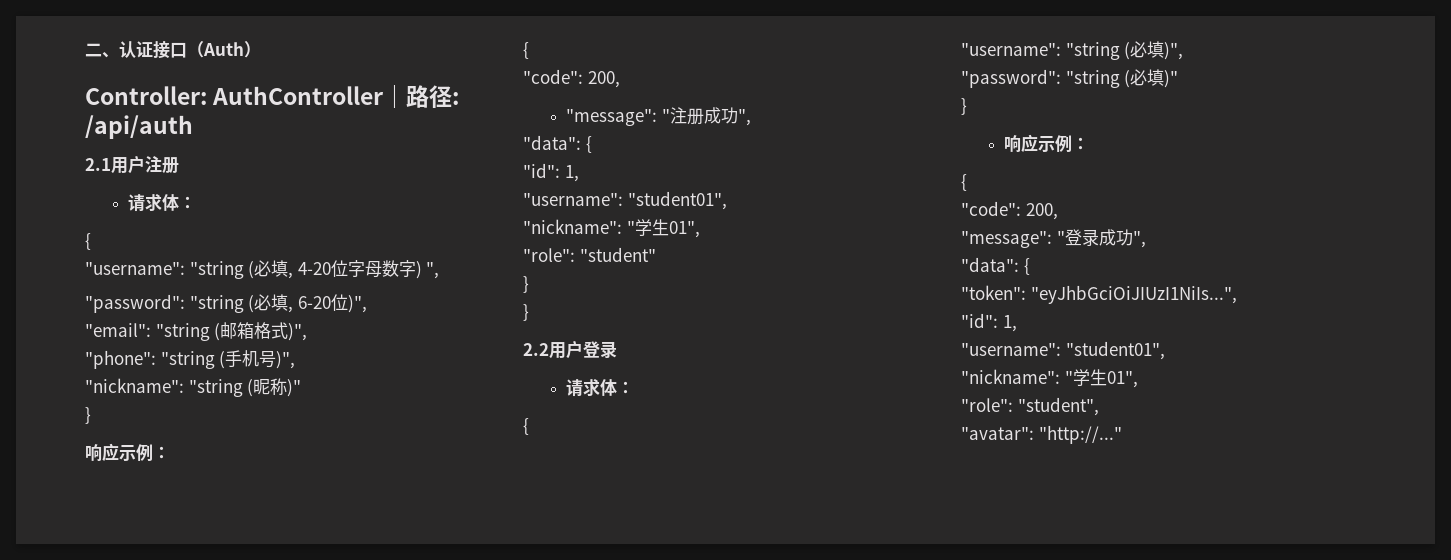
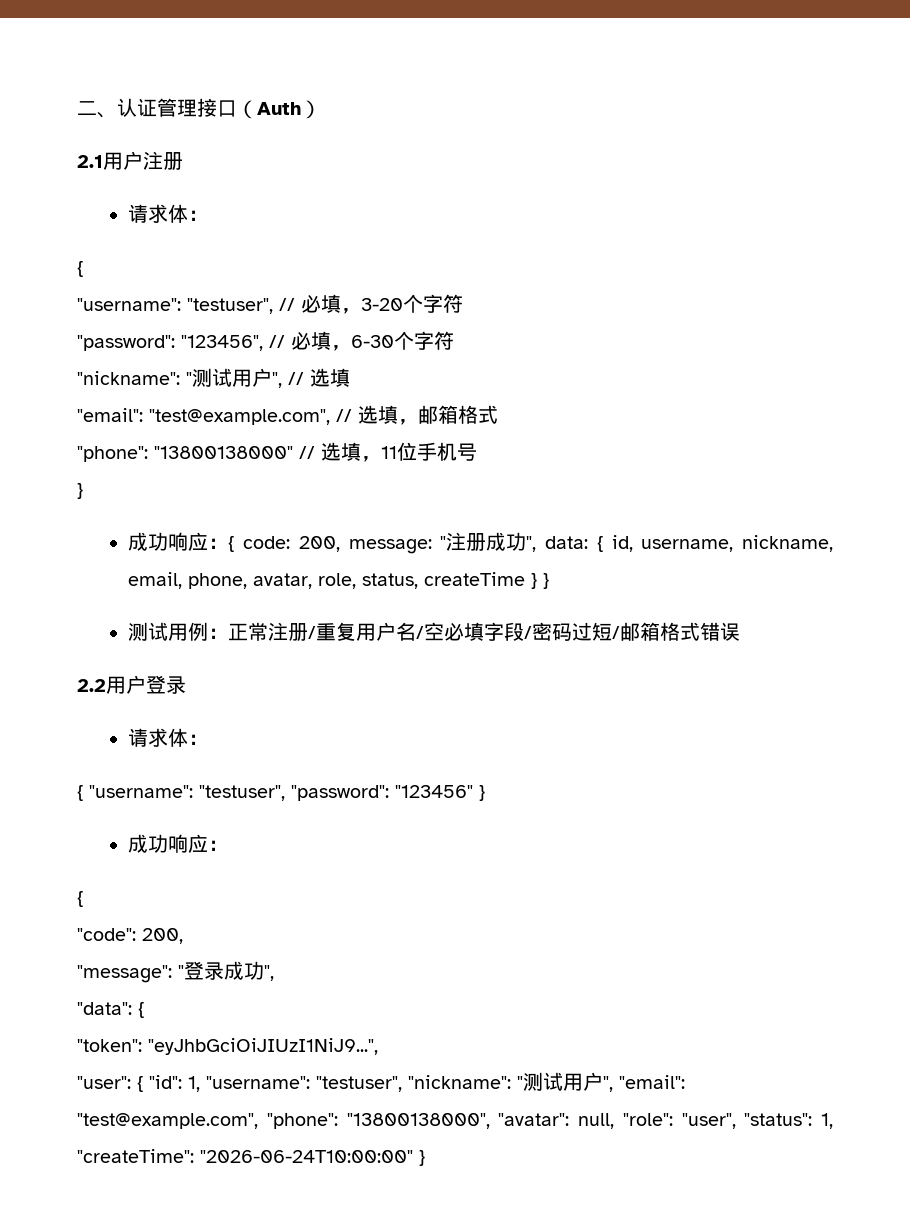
- 二、认证接口（Auth）
+ 二、认证管理接口（Auth）
- Controller: AuthController｜路径: /api/auth
- "username": "string (必填, 4-20位字母数字) ",
- "password": "string (必填, 6-20位)",
- "email": "string (邮箱格式)",
- "phone": "string (手机号)",
- "nickname": "string (昵称)"
+ "username": "testuser", // 必填，3-20个字符
+ "password": "123456", // 必填，6-30个字符
+ "nickname": "测试用户", // 选填
+ "email": "test@example.com", // 选填，邮箱格式
+ "phone": "13800138000" // 选填，11位手机号
  }
- 响应示例：
- {
- "code": 200,
- "message": "注册成功",
- "data": {
- "id": 1,
- "username": "student01",
- "nickname": "学生01",
- "role": "student"
- }
- }
+ 成功响应：{ code: 200, message: "注册成功", data: { id, username, nickname, email, phone, avatar, role, status, createTime } }
+ 测试用例：正常注册/重复用户名/空必填字段/密码过短/邮箱格式错误
  2.2用户登录
  请求体：
- {
- "username": "string (必填)",
- "password": "string (必填)"
- }
- 响应示例：
+ { "username": "testuser", "password": "123456" }
+ 成功响应：
- "token": "eyJhbGciOiJIUzI1NiIs...",
- "id": 1,
- "username": "student01",
- "nickname": "学生01",
- "role": "student",
- "avatar": "http://..."
+ "token": "eyJhbGciOiJIUzI1NiJ9...",
+ "user": { "id": 1, "username": "testuser", "nickname": "测试用户", "email": "test@example.com", "phone": "13800138000", "avatar": null, "role": "user", "status": 1, "createTime": "2026-06-24T10:00:00" }

